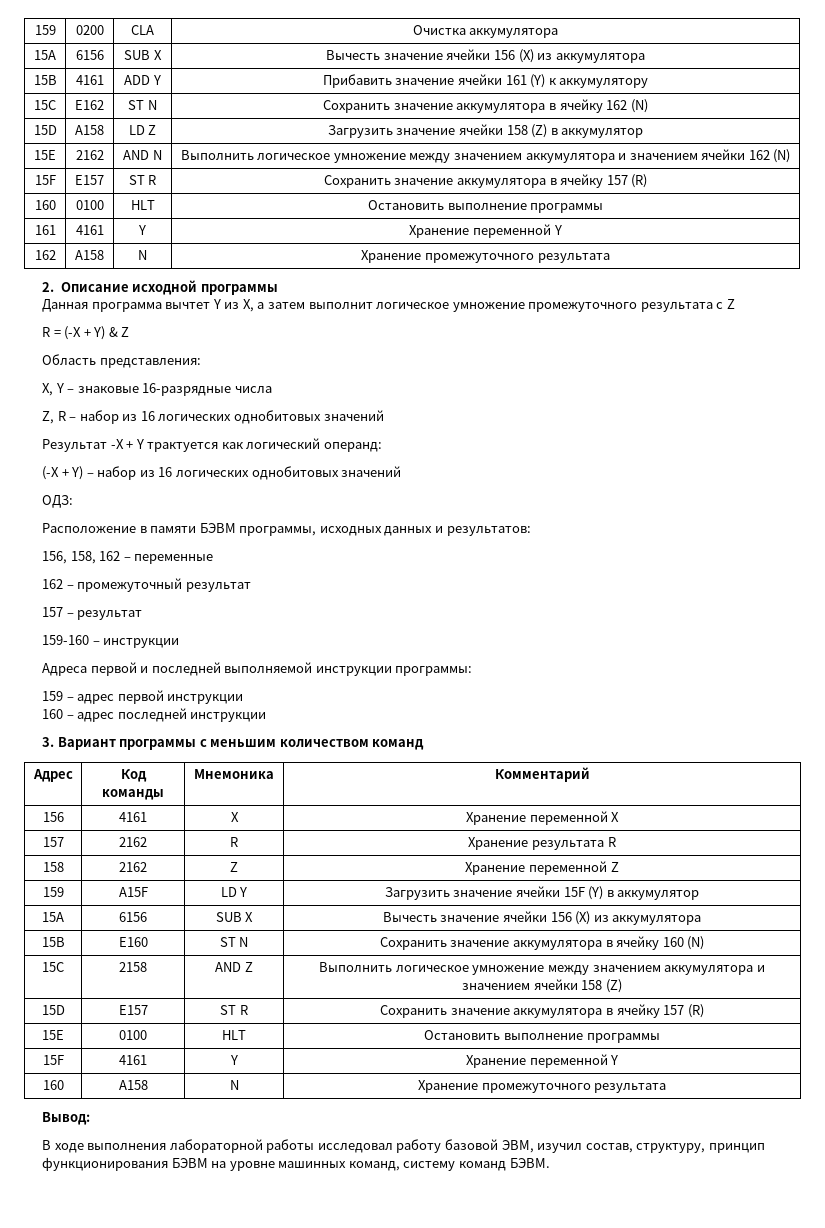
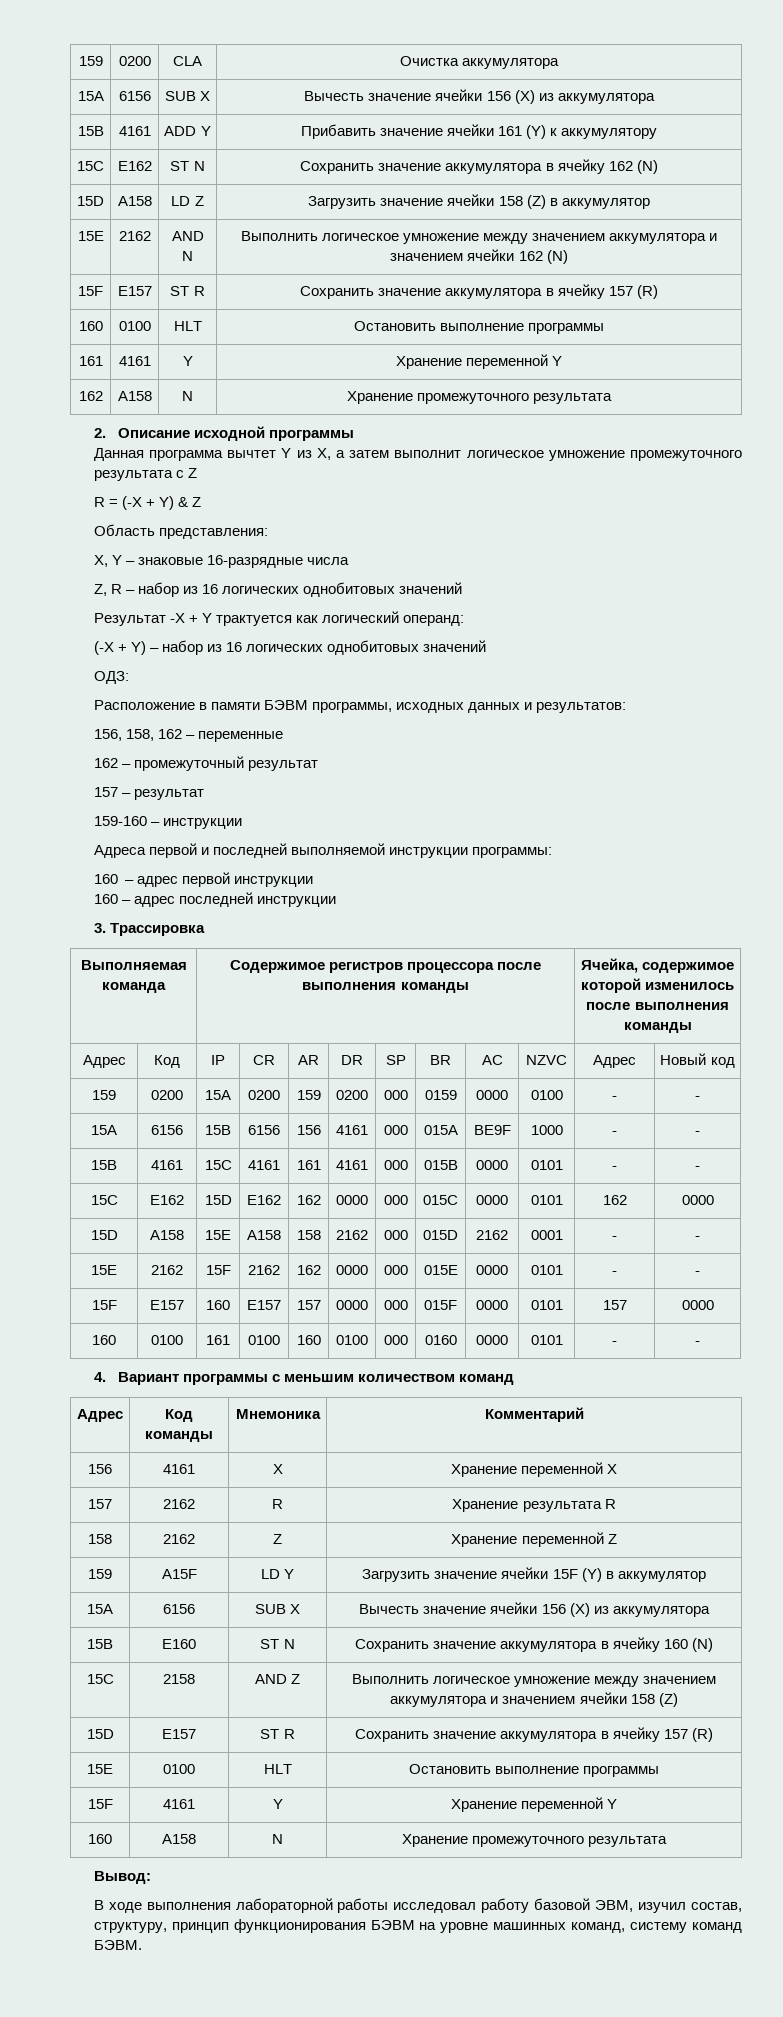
- 159 – адрес первой инструкции
+ 160 – адрес первой инструкции
- 3. Вариант программы с меньшим количеством команд
+ 3. Трассировка
+ Выполняемая команда | Содержимое регистров процессора после выполнения команды | Ячейка, содержимое которой изменилось после выполнения команды
+ Адрес | Код | IP | CR | AR | DR | SP | BR | AC | NZVC | Адрес | Новый код
+ 159 | 0200 | 15A | 0200 | 159 | 0200 | 000 | 0159 | 0000 | 0100 | - | -
+ 15A | 6156 | 15B | 6156 | 156 | 4161 | 000 | 015A | BE9F | 1000 | - | -
+ 15B | 4161 | 15C | 4161 | 161 | 4161 | 000 | 015B | 0000 | 0101 | - | -
+ 15C | E162 | 15D | E162 | 162 | 0000 | 000 | 015C | 0000 | 0101 | 162 | 0000
+ 15D | A158 | 15E | A158 | 158 | 2162 | 000 | 015D | 2162 | 0001 | - | -
+ 15E | 2162 | 15F | 2162 | 162 | 0000 | 000 | 015E | 0000 | 0101 | - | -
+ 15F | E157 | 160 | E157 | 157 | 0000 | 000 | 015F | 0000 | 0101 | 157 | 0000
+ 160 | 0100 | 161 | 0100 | 160 | 0100 | 000 | 0160 | 0000 | 0101 | - | -
+ 4. Вариант программы с меньшим количеством команд

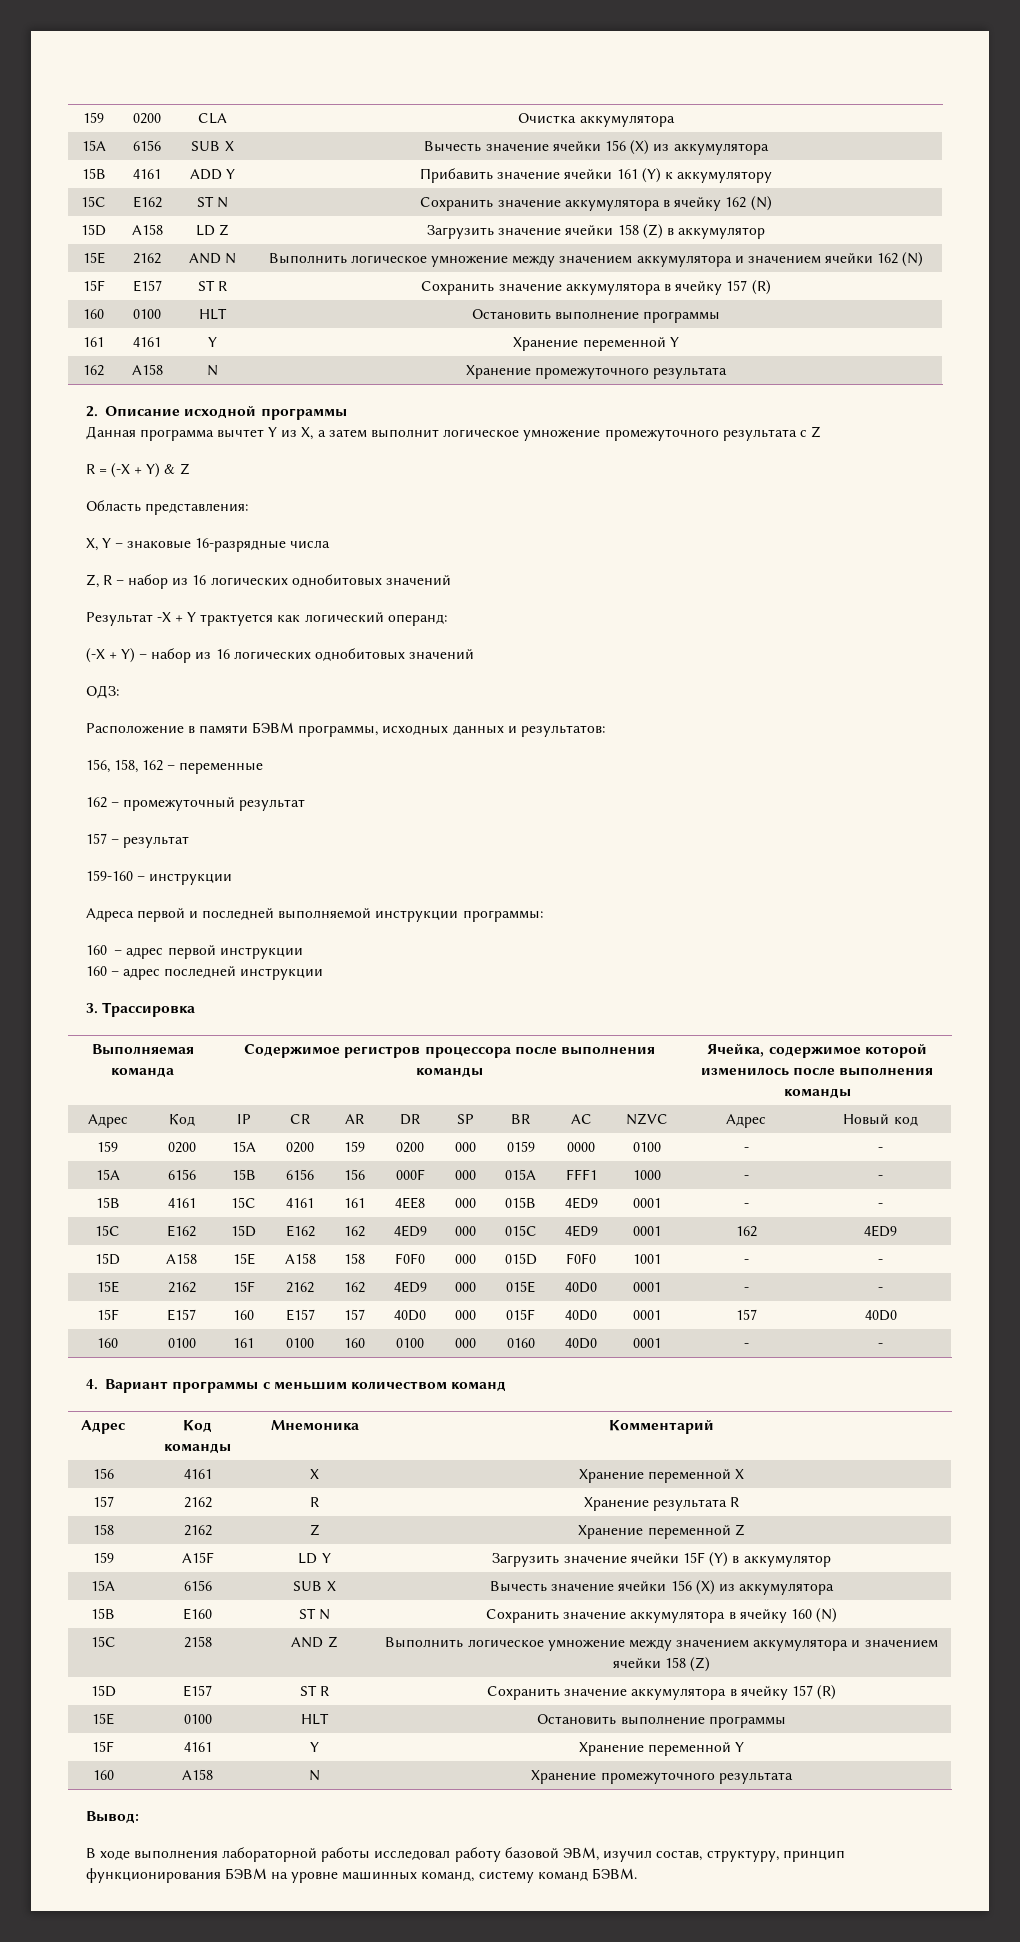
- 15A | 6156 | 15B | 6156 | 156 | 4161 | 000 | 015A | BE9F | 1000 | - | -
+ 15A | 6156 | 15B | 6156 | 156 | 000F | 000 | 015A | FFF1 | 1000 | - | -
- 15B | 4161 | 15C | 4161 | 161 | 4161 | 000 | 015B | 0000 | 0101 | - | -
+ 15B | 4161 | 15C | 4161 | 161 | 4EE8 | 000 | 015B | 4ED9 | 0001 | - | -
- 15C | E162 | 15D | E162 | 162 | 0000 | 000 | 015C | 0000 | 0101 | 162 | 0000
+ 15C | E162 | 15D | E162 | 162 | 4ED9 | 000 | 015C | 4ED9 | 0001 | 162 | 4ED9
- 15D | A158 | 15E | A158 | 158 | 2162 | 000 | 015D | 2162 | 0001 | - | -
+ 15D | A158 | 15E | A158 | 158 | F0F0 | 000 | 015D | F0F0 | 1001 | - | -
- 15E | 2162 | 15F | 2162 | 162 | 0000 | 000 | 015E | 0000 | 0101 | - | -
+ 15E | 2162 | 15F | 2162 | 162 | 4ED9 | 000 | 015E | 40D0 | 0001 | - | -
- 15F | E157 | 160 | E157 | 157 | 0000 | 000 | 015F | 0000 | 0101 | 157 | 0000
+ 15F | E157 | 160 | E157 | 157 | 40D0 | 000 | 015F | 40D0 | 0001 | 157 | 40D0
- 160 | 0100 | 161 | 0100 | 160 | 0100 | 000 | 0160 | 0000 | 0101 | - | -
+ 160 | 0100 | 161 | 0100 | 160 | 0100 | 000 | 0160 | 40D0 | 0001 | - | -

